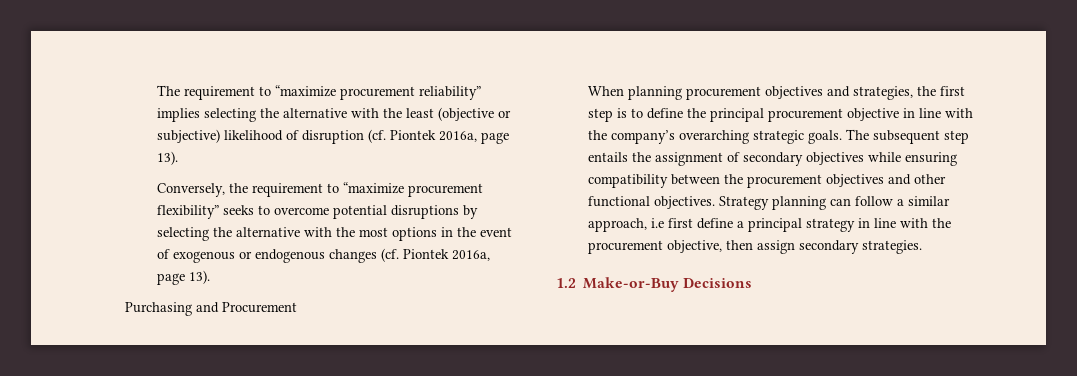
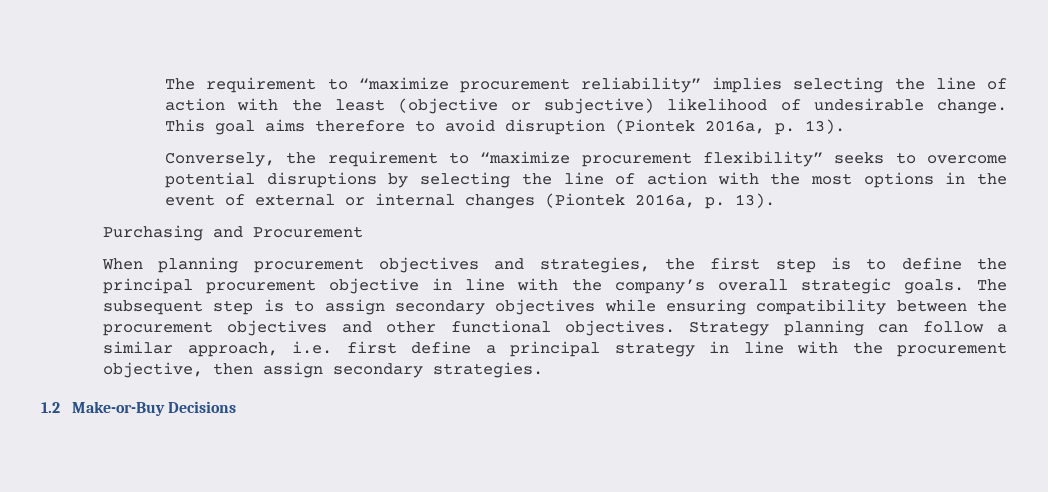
- The requirement to “maximize procurement reliability” implies selecting the alternative with the least (objective or subjective) likelihood of disruption (cf. Piontek 2016a, page 13).
+ The requirement to “maximize procurement reliability” implies selecting the line of action with the least (objective or subjective) likelihood of undesirable change. This goal aims therefore to avoid disruption (Piontek 2016a, p. 13).
- Conversely, the requirement to “maximize procurement flexibility” seeks to overcome potential disruptions by selecting the alternative with the most options in the event of exogenous or endogenous changes (cf. Piontek 2016a, page 13).
+ Conversely, the requirement to “maximize procurement flexibility” seeks to overcome potential disruptions by selecting the line of action with the most options in the event of external or internal changes (Piontek 2016a, p. 13).
- When planning procurement objectives and strategies, the first step is to define the principal procurement objective in line with the company’s overarching strategic goals.
+ When planning procurement objectives and strategies, the first step is to define the principal procurement objective in line with the company’s overall strategic goals.
- The subsequent step entails the assignment of secondary objectives while ensuring compatibility between the procurement objectives and other functional objectives.
+ The subsequent step is to assign secondary objectives while ensuring compatibility between the procurement objectives and other functional objectives.
- Strategy planning can follow a similar approach, i.e first define a principal strategy in line with the procurement objective, then assign secondary strategies.
+ Strategy planning can follow a similar approach, i.e. first define a principal strategy in line with the procurement objective, then assign secondary strategies.

